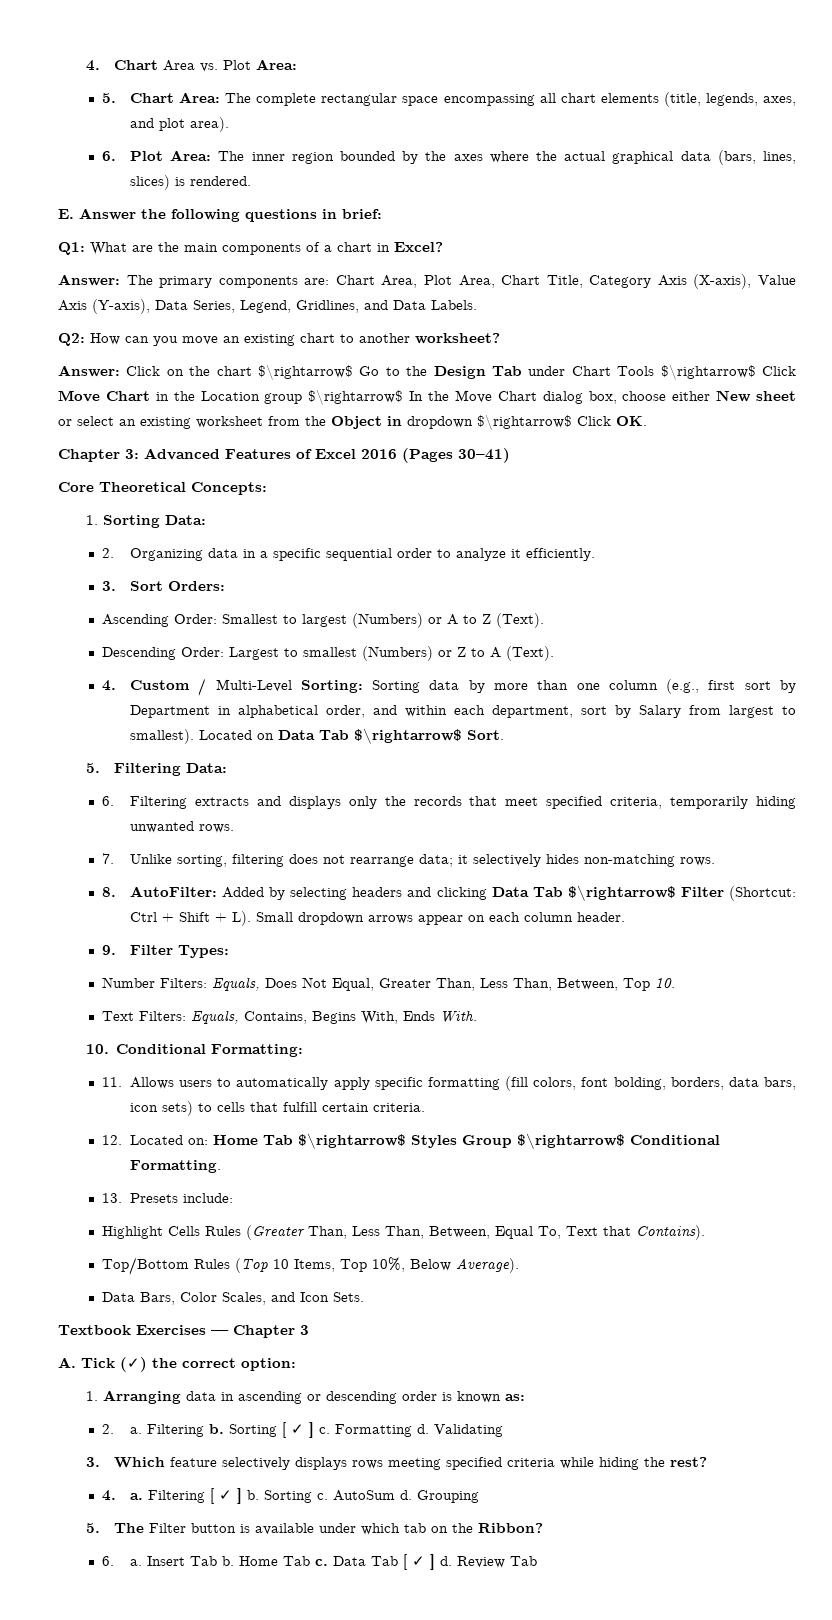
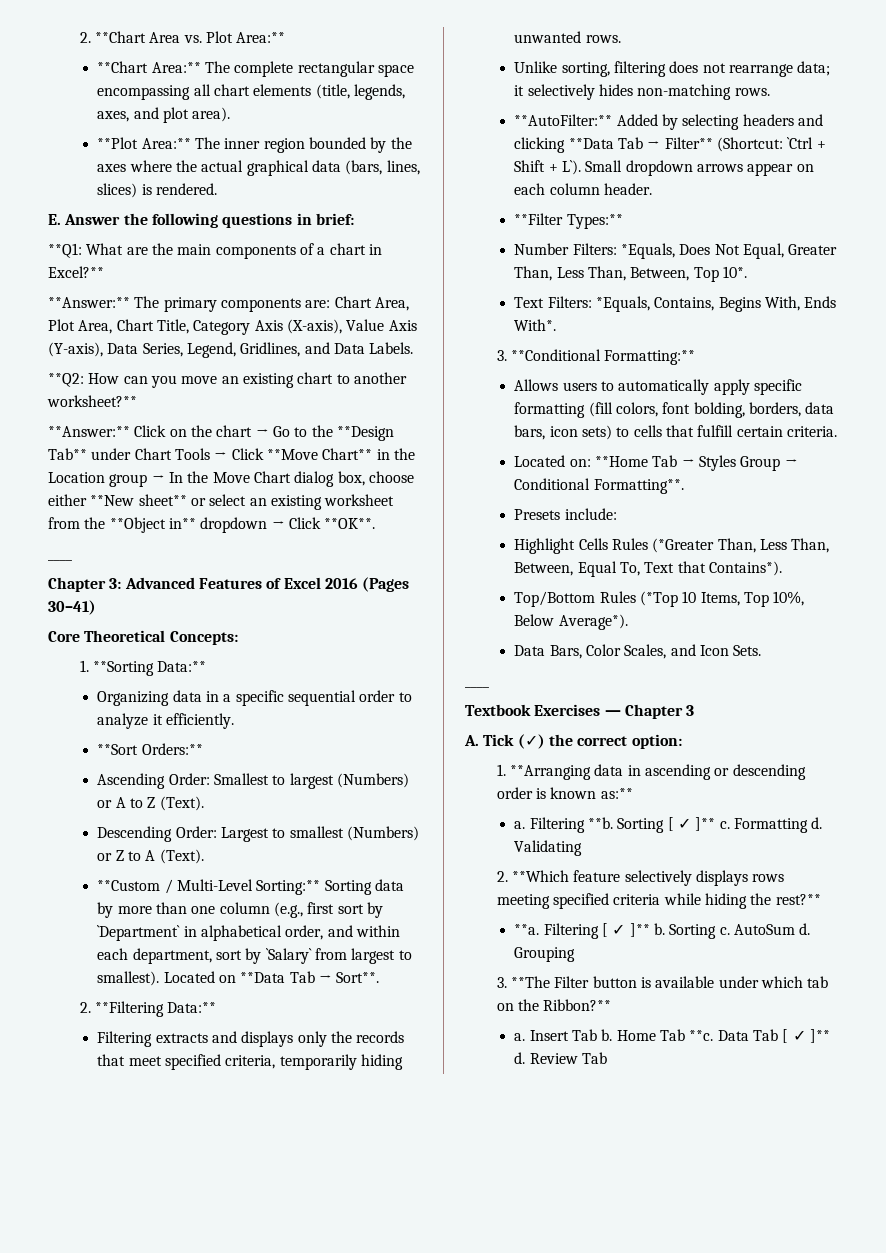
- 4. Chart Area vs. Plot Area:
- 5. Chart Area: The complete rectangular space encompassing all chart elements (title, legends, axes, and plot area).
+ 2. **Chart Area vs. Plot Area:**
+ **Chart Area:** The complete rectangular space encompassing all chart elements (title, legends, axes, and plot area).
- 6. Plot Area: The inner region bounded by the axes where the actual graphical data (bars, lines, slices) is rendered.
+ **Plot Area:** The inner region bounded by the axes where the actual graphical data (bars, lines, slices) is rendered.
- Q1: What are the main components of a chart in Excel?
- Answer: The primary components are: Chart Area, Plot Area, Chart Title, Category Axis (X-axis), Value Axis (Y-axis), Data Series, Legend, Gridlines, and Data Labels.
+ **Q1: What are the main components of a chart in Excel?**
+ **Answer:** The primary components are: Chart Area, Plot Area, Chart Title, Category Axis (X-axis), Value Axis (Y-axis), Data Series, Legend, Gridlines, and Data Labels.
- Q2: How can you move an existing chart to another worksheet?
- Answer: Click on the chart $\rightarrow$ Go to the Design Tab under Chart Tools $\rightarrow$ Click Move Chart in the Location group $\rightarrow$ In the Move Chart dialog box, choose either New sheet or select an existing worksheet from the Object in dropdown $\rightarrow$ Click OK.
+ **Q2: How can you move an existing chart to another worksheet?**
+ **Answer:** Click on the chart → Go to the **Design Tab** under Chart Tools → Click **Move Chart** in the Location group → In the Move Chart dialog box, choose either **New sheet** or select an existing worksheet from the **Object in** dropdown → Click **OK**.
+ ____
- 1. Sorting Data:
- 2. Organizing data in a specific sequential order to analyze it efficiently.
+ 1. **Sorting Data:**
+ Organizing data in a specific sequential order to analyze it efficiently.
- 3. Sort Orders:
+ **Sort Orders:**
- 4. Custom / Multi-Level Sorting: Sorting data by more than one column (e.g., first sort by Department in alphabetical order, and within each department, sort by Salary from largest to smallest).
+ **Custom / Multi-Level Sorting:** Sorting data by more than one column (e.g., first sort by `Department` in alphabetical order, and within each department, sort by `Salary` from largest to smallest).
- Located on Data Tab $\rightarrow$ Sort.
- 5. Filtering Data:
- 6. Filtering extracts and displays only the records that meet specified criteria, temporarily hiding unwanted rows.
+ Located on **Data Tab → Sort**.
+ 2. **Filtering Data:**
+ Filtering extracts and displays only the records that meet specified criteria, temporarily hiding unwanted rows.
- 7. Unlike sorting, filtering does not rearrange data; it selectively hides non-matching rows.
+ Unlike sorting, filtering does not rearrange data; it selectively hides non-matching rows.
- 8. AutoFilter: Added by selecting headers and clicking Data Tab $\rightarrow$ Filter (Shortcut: Ctrl + Shift + L). Small dropdown arrows appear on each column header.
+ **AutoFilter:** Added by selecting headers and clicking **Data Tab → Filter** (Shortcut: `Ctrl + Shift + L`). Small dropdown arrows appear on each column header.
- 9. Filter Types:
+ **Filter Types:**
- Number Filters: Equals, Does Not Equal, Greater Than, Less Than, Between, Top 10.
+ Number Filters: *Equals, Does Not Equal, Greater Than, Less Than, Between, Top 10*.
- Text Filters: Equals, Contains, Begins With, Ends With.
- 10. Conditional Formatting:
- 11. Allows users to automatically apply specific formatting (fill colors, font bolding, borders, data bars, icon sets) to cells that fulfill certain criteria.
+ Text Filters: *Equals, Contains, Begins With, Ends With*.
+ 3. **Conditional Formatting:**
+ Allows users to automatically apply specific formatting (fill colors, font bolding, borders, data bars, icon sets) to cells that fulfill certain criteria.
- 12. Located on: Home Tab $\rightarrow$ Styles Group $\rightarrow$ Conditional Formatting.
- 13. Presets include:
+ Located on: **Home Tab → Styles Group → Conditional Formatting**.
+ Presets include:
- Highlight Cells Rules (Greater Than, Less Than, Between, Equal To, Text that Contains).
+ Highlight Cells Rules (*Greater Than, Less Than, Between, Equal To, Text that Contains*).
- Top/Bottom Rules (Top 10 Items, Top 10%, Below Average).
+ Top/Bottom Rules (*Top 10 Items, Top 10%, Below Average*).
  Data Bars, Color Scales, and Icon Sets.
+ ____
- 1. Arranging data in ascending or descending order is known as:
- 2. a. Filtering b.
+ 1. **Arranging data in ascending or descending order is known as:**
+ a. Filtering **b.
- Sorting [ ✓ ] c.
+ Sorting [ ✓ ]** c.
- 3. Which feature selectively displays rows meeting specified criteria while hiding the rest?
- 4. a.
+ 2. **Which feature selectively displays rows meeting specified criteria while hiding the rest?**
+ **a.
- Filtering [ ✓ ] b.
+ Filtering [ ✓ ]** b.
- 5. The Filter button is available under which tab on the Ribbon?
- 6. a.
+ 3. **The Filter button is available under which tab on the Ribbon?**
+ a.
- Home Tab c.
+ Home Tab **c.
- Data Tab [ ✓ ] d.
+ Data Tab [ ✓ ]** d.

